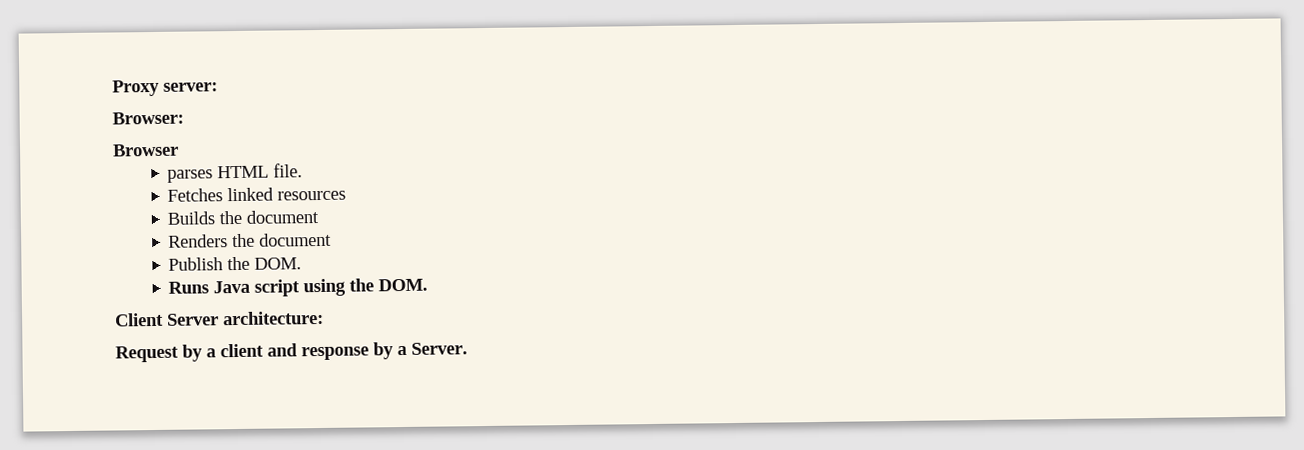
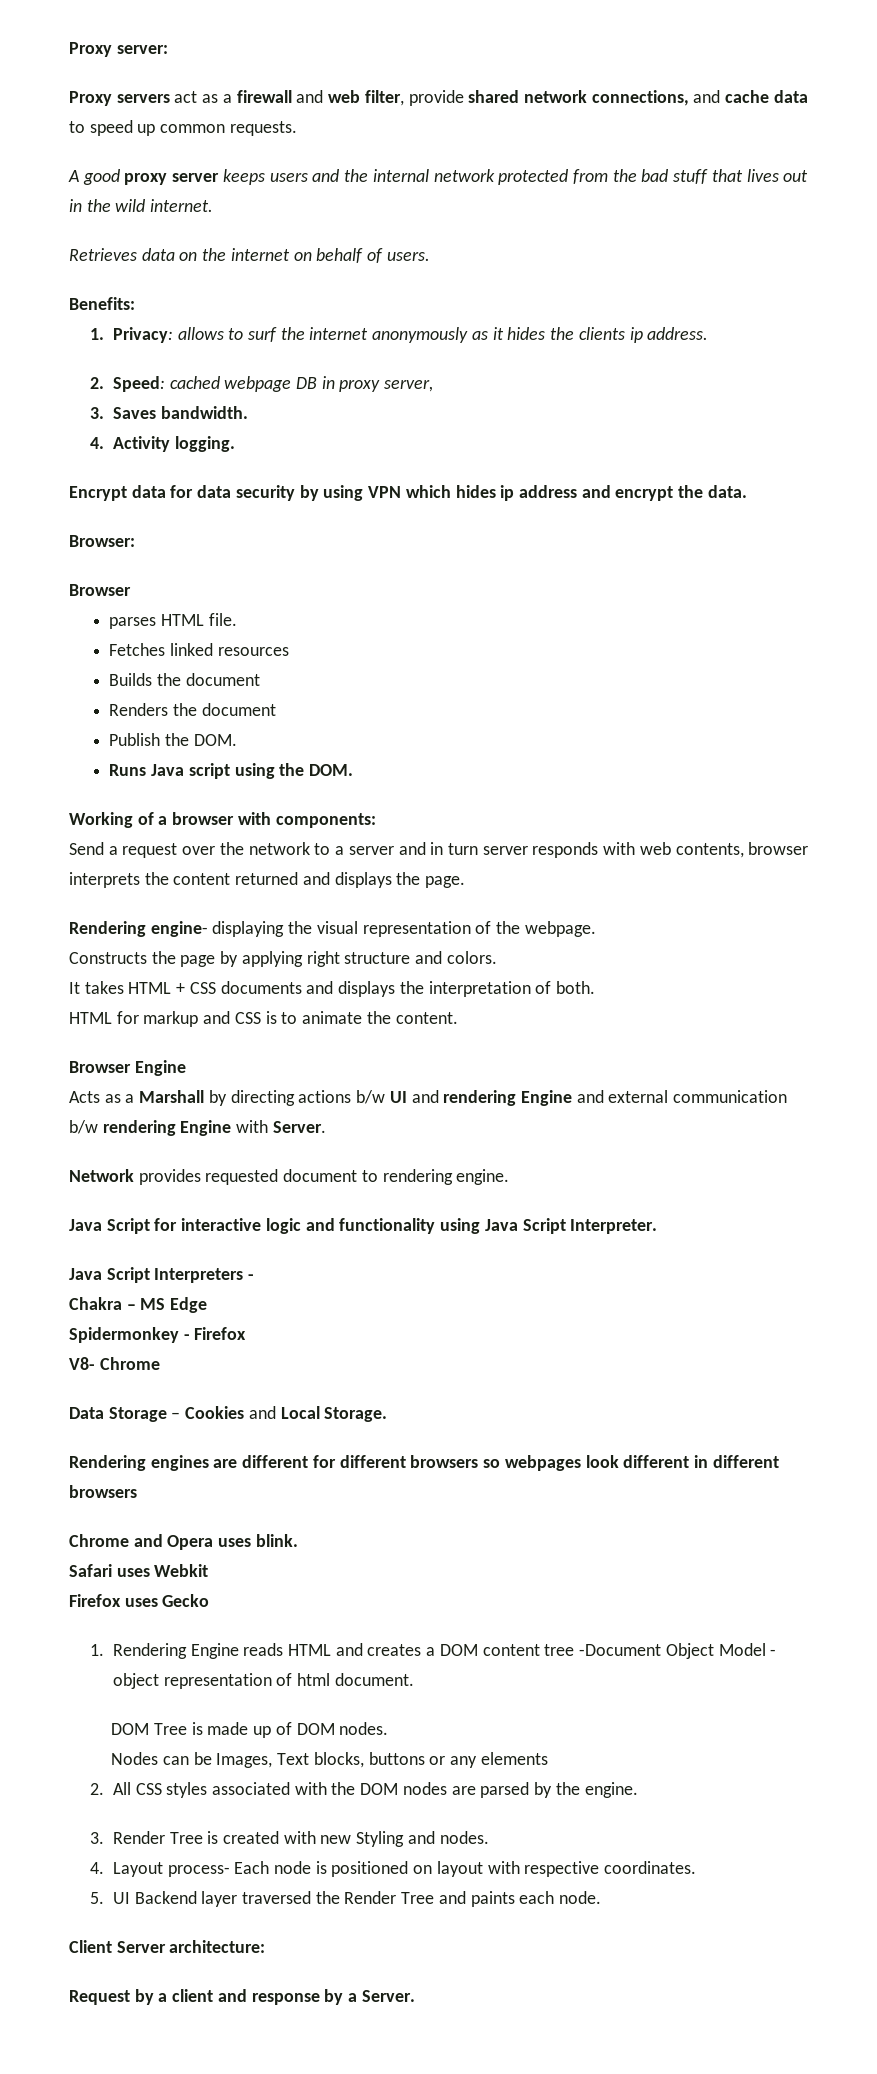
+ Proxy servers act as a firewall and web filter, provide shared network connections, and cache data to speed up common requests.
+ A good proxy server keeps users and the internal network protected from the bad stuff that lives out in the wild internet.
+ Retrieves data on the internet on behalf of users.
+ Benefits:
+ 1. Privacy: allows to surf the internet anonymously as it hides the clients ip address.
+ 2. Speed: cached webpage DB in proxy server,
+ 3. Saves bandwidth.
+ 4. Activity logging.
+ Encrypt data for data security by using VPN which hides ip address and encrypt the data.
+ Working of a browser with components:
+ Send a request over the network to a server and in turn server responds with web contents, browser interprets the content returned and displays the page.
+ Rendering engine- displaying the visual representation of the webpage.
+ Constructs the page by applying right structure and colors.
+ It takes HTML + CSS documents and displays the interpretation of both.
+ HTML for markup and CSS is to animate the content.
+ Browser Engine
+ Acts as a Marshall by directing actions b/w UI and rendering Engine and external communication b/w rendering Engine with Server.
+ Network provides requested document to rendering engine.
+ Java Script for interactive logic and functionality using Java Script Interpreter.
+ Java Script Interpreters -
+ Chakra – MS Edge
+ Spidermonkey - Firefox
+ V8- Chrome
+ Data Storage – Cookies and Local Storage.
+ Rendering engines are different for different browsers so webpages look different in different browsers
+ Chrome and Opera uses blink.
+ Safari uses Webkit
+ Firefox uses Gecko
+ 1. Rendering Engine reads HTML and creates a DOM content tree -Document Object Model - object representation of html document.
+ DOM Tree is made up of DOM nodes.
+ Nodes can be Images, Text blocks, buttons or any elements
+ 2. All CSS styles associated with the DOM nodes are parsed by the engine.
+ 3. Render Tree is created with new Styling and nodes.
+ 4. Layout process- Each node is positioned on layout with respective coordinates.
+ 5. UI Backend layer traversed the Render Tree and paints each node.

